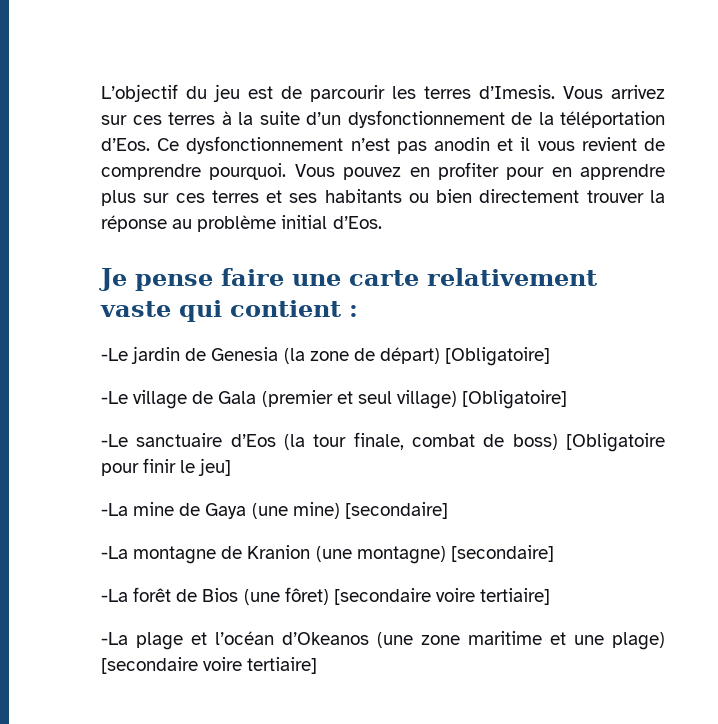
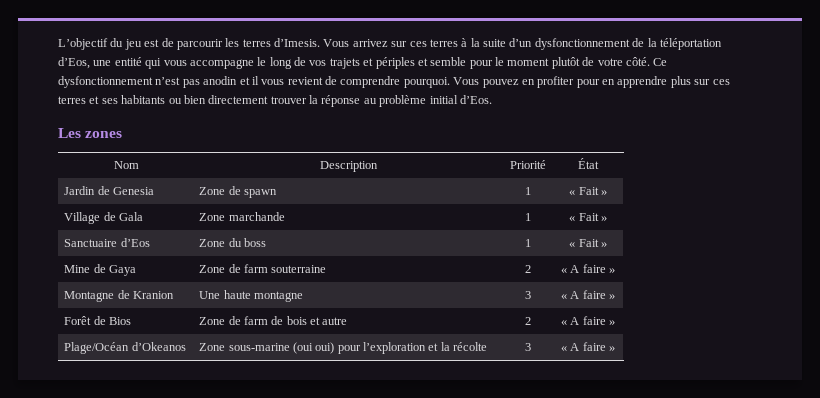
- Vous arrivez sur ces terres à la suite d’un dysfonctionnement de la téléportation d’Eos.
+ Vous arrivez sur ces terres à la suite d’un dysfonctionnement de la téléportation d’Eos, une entité qui vous accompagne le long de vos trajets et périples et semble pour le moment plutôt de votre côté.
- Je pense faire une carte relativement vaste qui contient :
- -Le jardin de Genesia (la zone de départ) [Obligatoire]
- -Le village de Gala (premier et seul village) [Obligatoire]
- -Le sanctuaire d’Eos (la tour finale, combat de boss) [Obligatoire pour finir le jeu]
- -La mine de Gaya (une mine) [secondaire]
- -La montagne de Kranion (une montagne) [secondaire]
- -La forêt de Bios (une fôret) [secondaire voire tertiaire]
- -La plage et l’océan d’Okeanos (une zone maritime et une plage) [secondaire voire tertiaire]
+ Les zones
+ Nom | Description | Priorité | État
+ Jardin de Genesia | Zone de spawn | 1 | « Fait »
+ Village de Gala | Zone marchande | 1 | « Fait »
+ Sanctuaire d’Eos | Zone du boss | 1 | « Fait »
+ Mine de Gaya | Zone de farm souterraine | 2 | « A faire »
+ Montagne de Kranion | Une haute montagne | 3 | « A faire »
+ Forêt de Bios | Zone de farm de bois et autre | 2 | « A faire »
+ Plage/Océan d’Okeanos | Zone sous-marine (oui oui) pour l’exploration et la récolte | 3 | « A faire »

